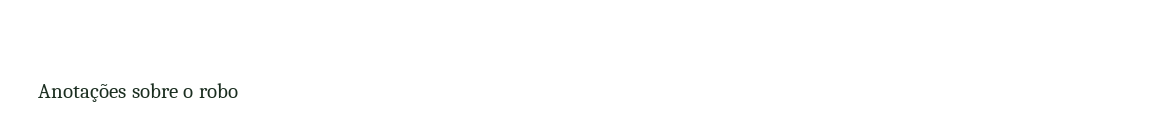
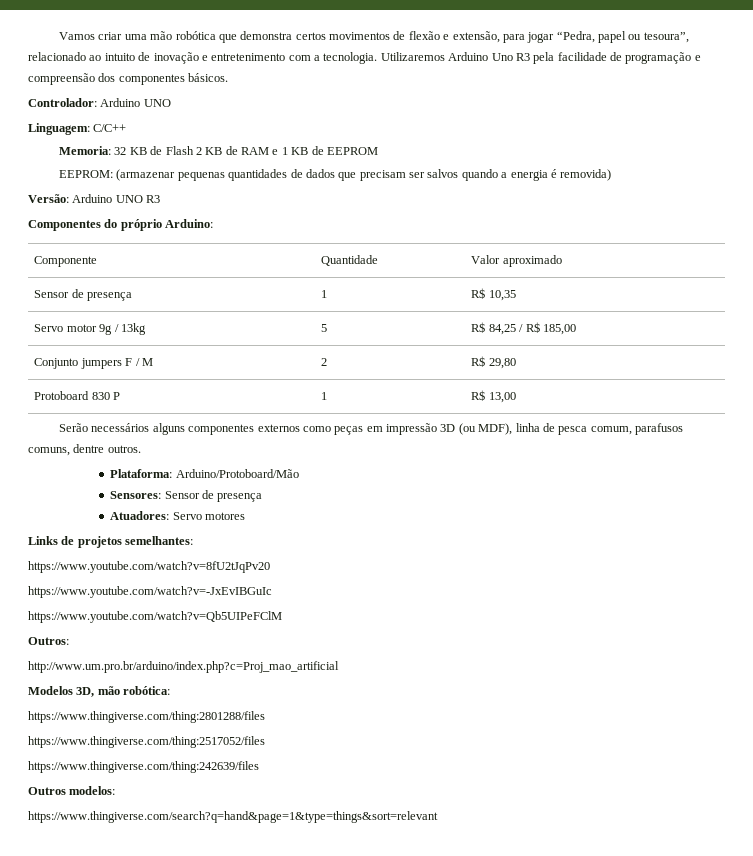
- Anotações sobre o robo
+ Vamos criar uma mão robótica que demonstra certos movimentos de flexão e extensão, para jogar “Pedra, papel ou tesoura”, relacionado ao intuito de inovação e entretenimento com a tecnologia. Utilizaremos Arduino Uno R3 pela facilidade de programação e compreensão dos componentes básicos.
+ Controlador: Arduino UNO
+ Linguagem: C/C++
+ Memoria: 32 KB de Flash 2 KB de RAM e 1 KB de EEPROM
+ EEPROM: (armazenar pequenas quantidades de dados que precisam ser salvos quando a energia é removida)
+ Versão: Arduino UNO R3
+ Componentes do próprio Arduino:
+ Componente | Quantidade | Valor aproximado
+ Sensor de presença | 1 | R$ 10,35
+ Servo motor 9g / 13kg | 5 | R$ 84,25 / R$ 185,00
+ Conjunto jumpers F / M | 2 | R$ 29,80
+ Protoboard 830 P | 1 | R$ 13,00
+ Serão necessários alguns componentes externos como peças em impressão 3D (ou MDF), linha de pesca comum, parafusos comuns, dentre outros.
+ Plataforma: Arduino/Protoboard/Mão
+ Sensores: Sensor de presença
+ Atuadores: Servo motores
+ Links de projetos semelhantes:
+ https://www.youtube.com/watch?v=8fU2tJqPv20
+ https://www.youtube.com/watch?v=-JxEvIBGuIc
+ https://www.youtube.com/watch?v=Qb5UIPeFClM
+ Outros:
+ http://www.um.pro.br/arduino/index.php?c=Proj_mao_artificial
+ Modelos 3D, mão robótica:
+ https://www.thingiverse.com/thing:2801288/files
+ https://www.thingiverse.com/thing:2517052/files
+ https://www.thingiverse.com/thing:242639/files
+ Outros modelos:
+ https://www.thingiverse.com/search?q=hand&page=1&type=things&sort=relevant

